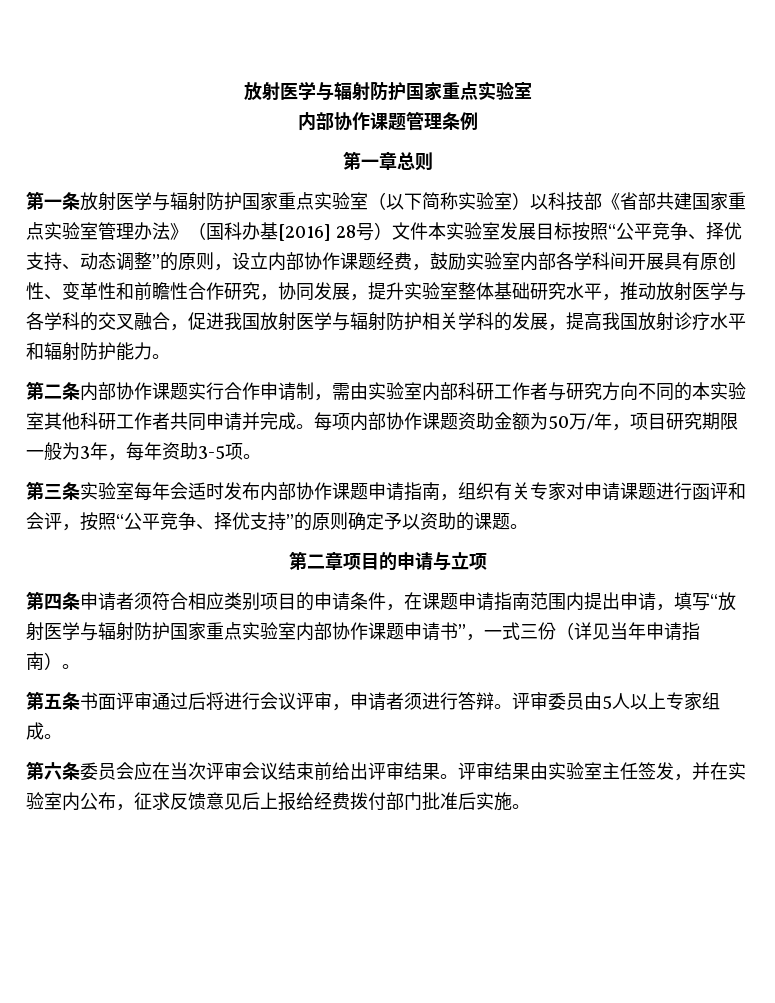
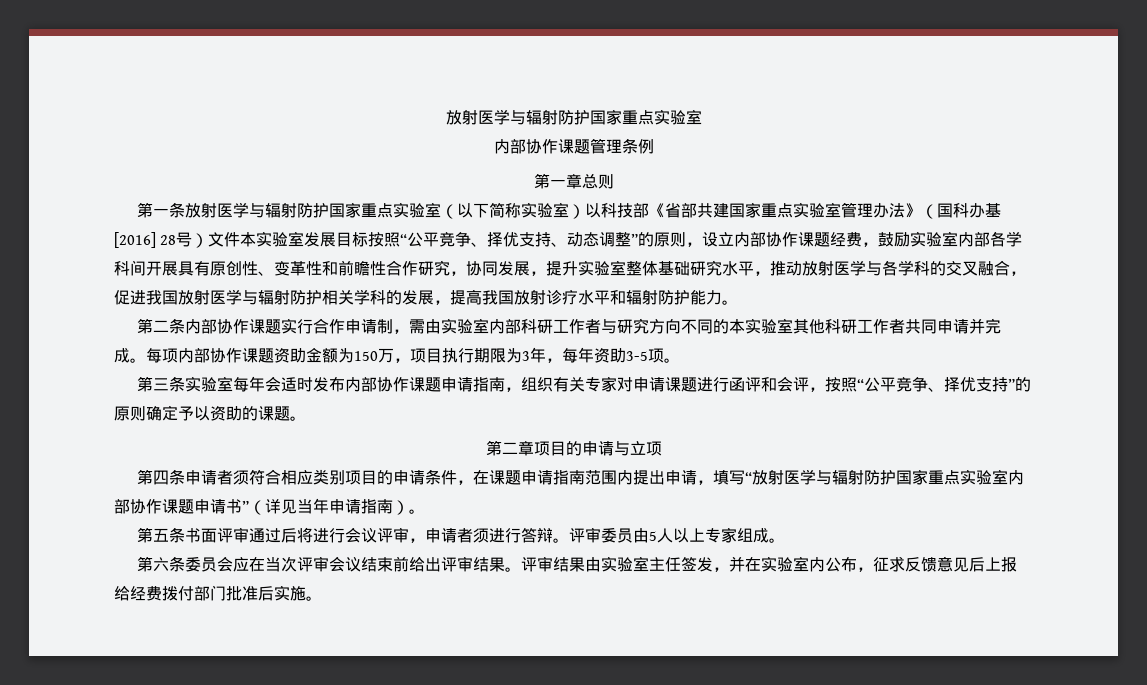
- 每项内部协作课题资助金额为50万/年，项目研究期限一般为3年，每年资助3-5项。
+ 每项内部协作课题资助金额为150万，项目执行期限为3年，每年资助3-5项。
- 第四条申请者须符合相应类别项目的申请条件，在课题申请指南范围内提出申请，填写“放射医学与辐射防护国家重点实验室内部协作课题申请书”，一式三份（详见当年申请指南）。
+ 第四条申请者须符合相应类别项目的申请条件，在课题申请指南范围内提出申请，填写“放射医学与辐射防护国家重点实验室内部协作课题申请书”（详见当年申请指南）。

